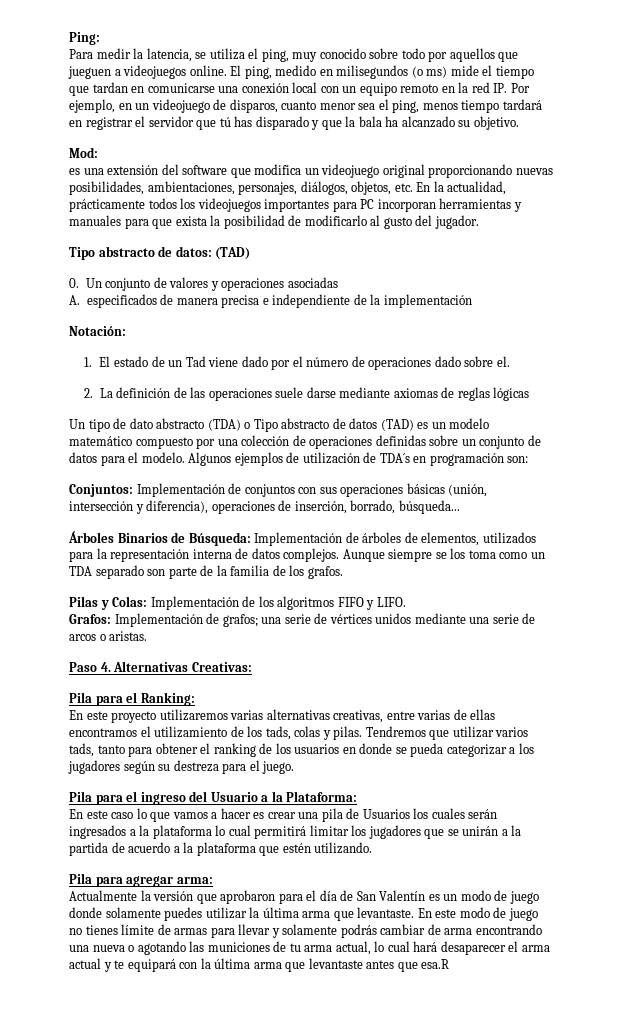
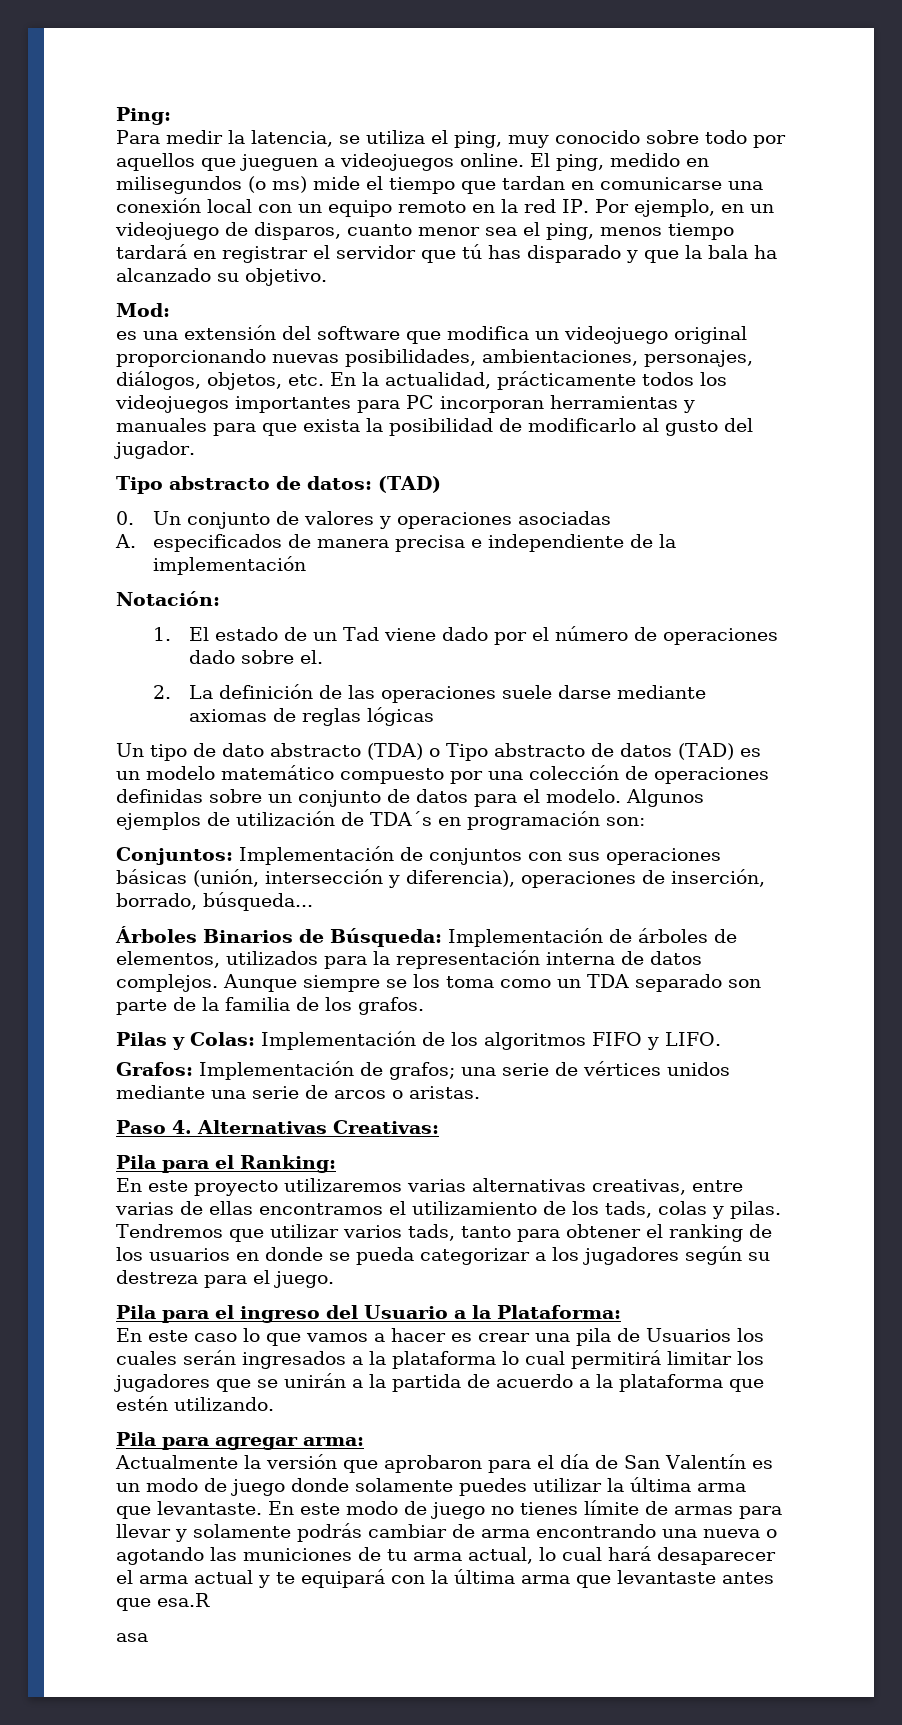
+ asa

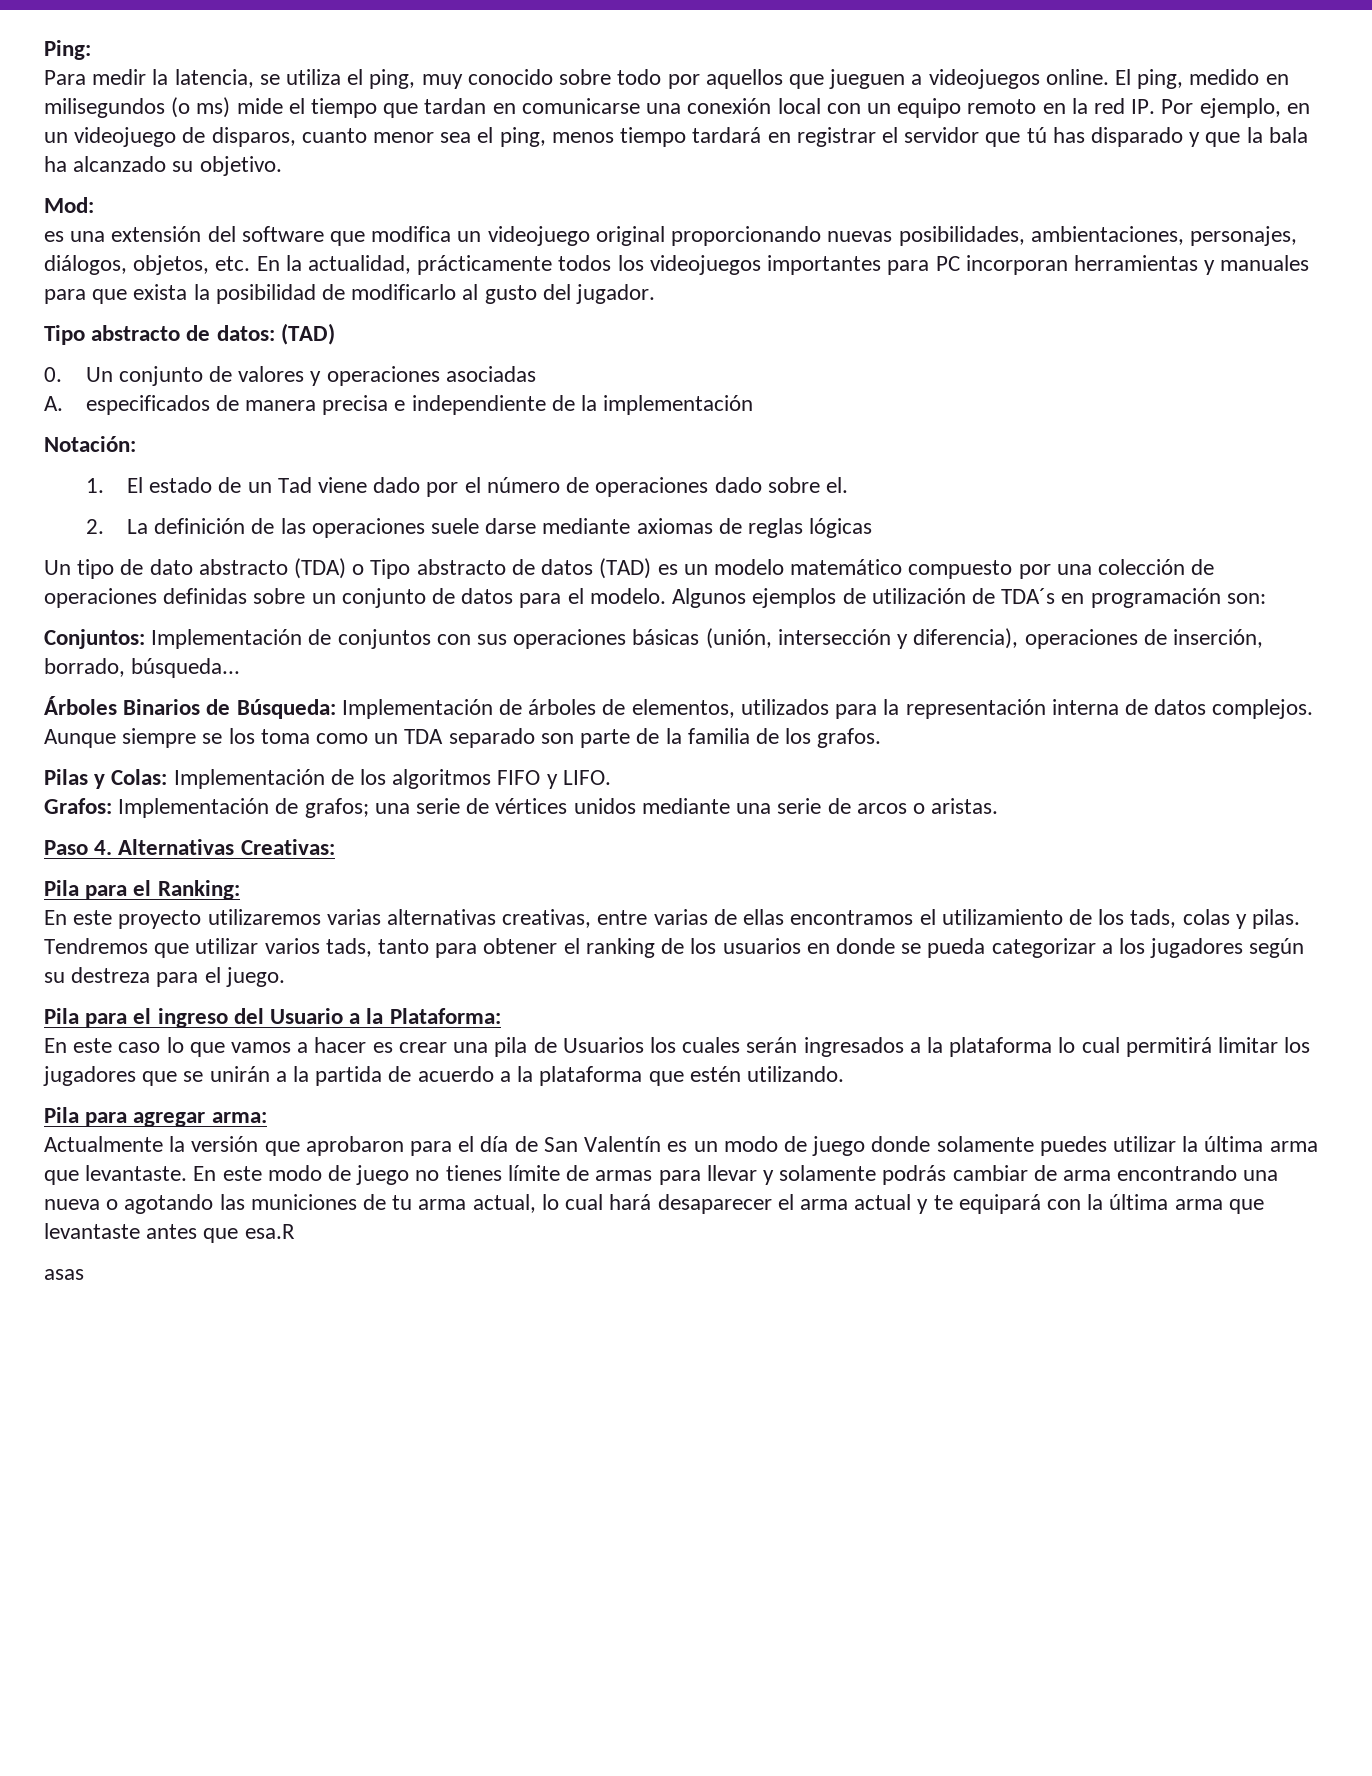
- asa
+ asas

